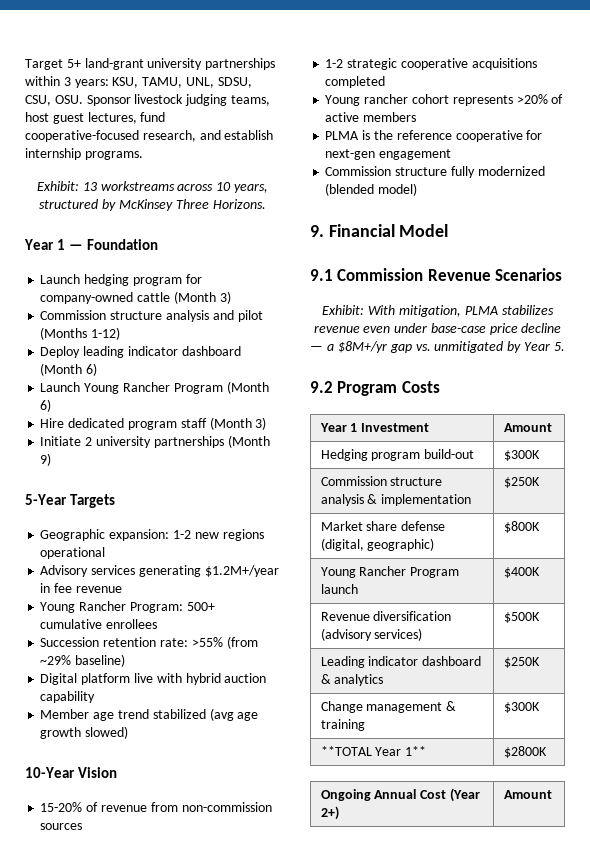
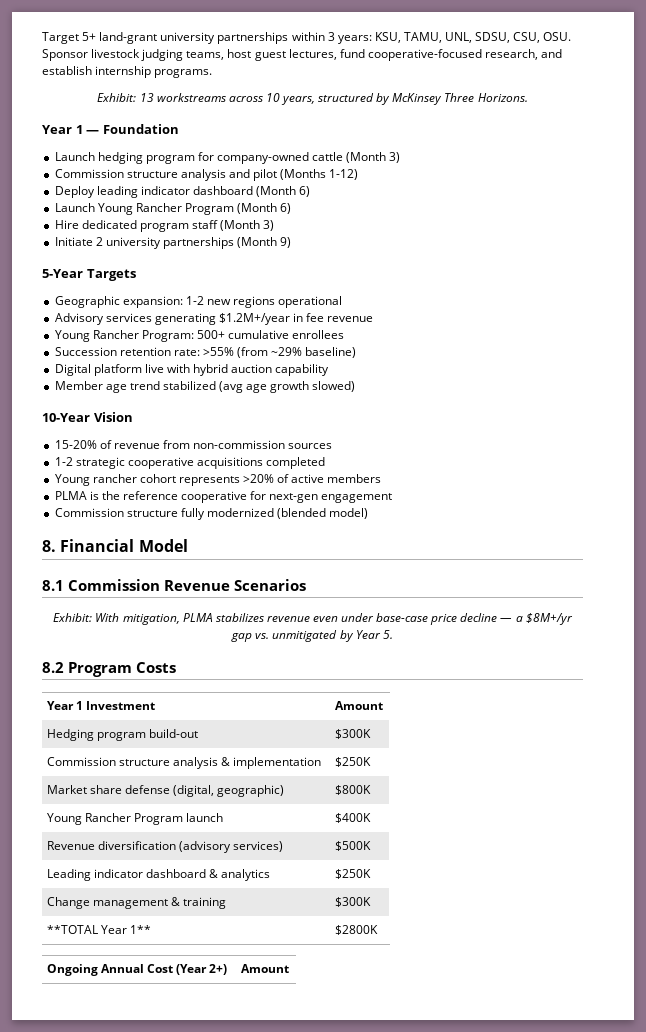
- 9. Financial Model
+ 8. Financial Model
- 9.1 Commission Revenue Scenarios
+ 8.1 Commission Revenue Scenarios
- 9.2 Program Costs
+ 8.2 Program Costs

